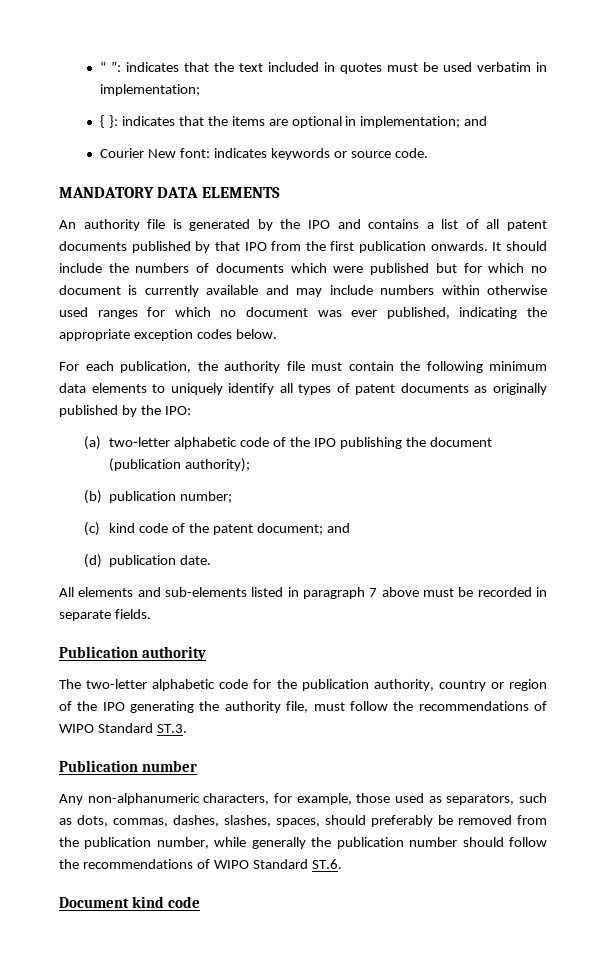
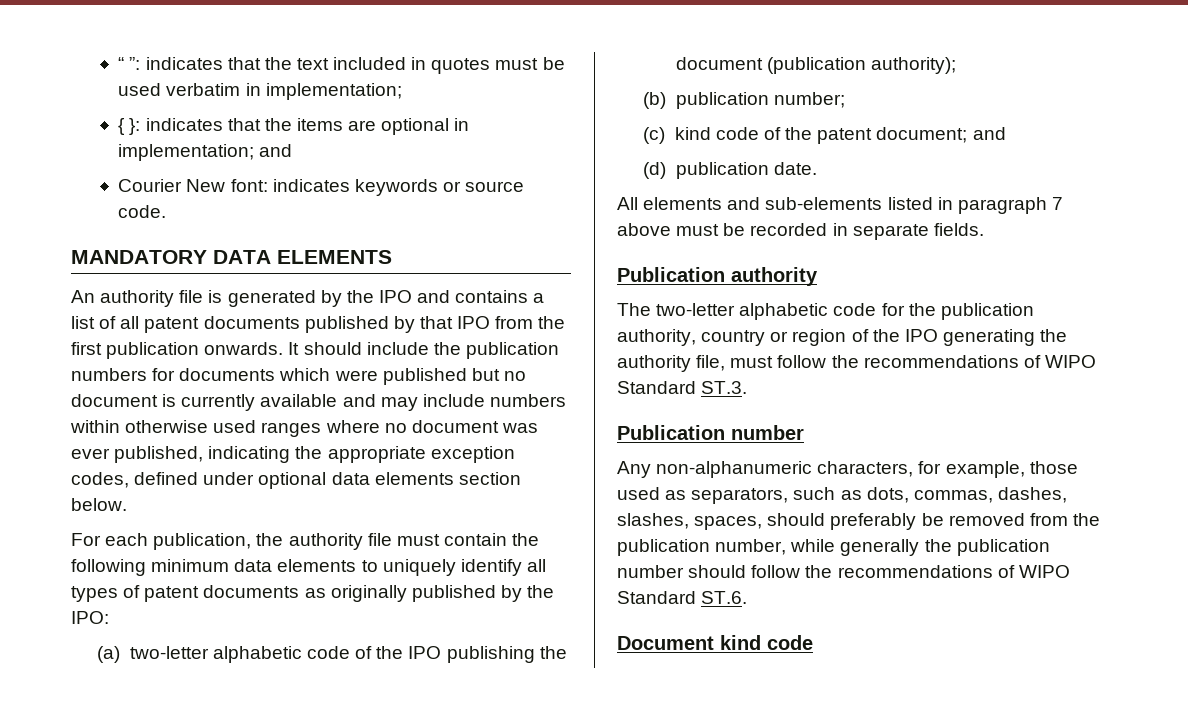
- It should include the numbers of documents which were published but for which no document is currently available and may include numbers within otherwise used ranges for which no document was ever published, indicating the appropriate exception codes below.
+ It should include the publication numbers for documents which were published but no document is currently available and may include numbers within otherwise used ranges where no document was ever published, indicating the appropriate exception codes, defined under optional data elements section below.

